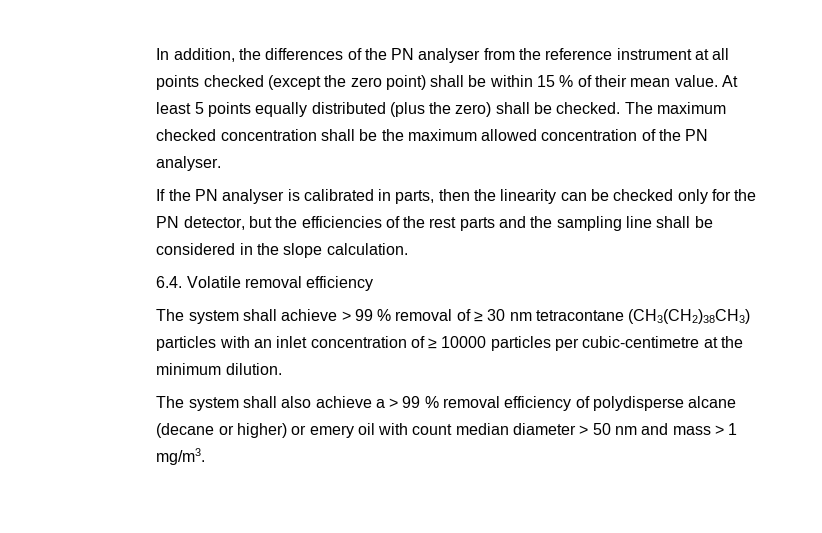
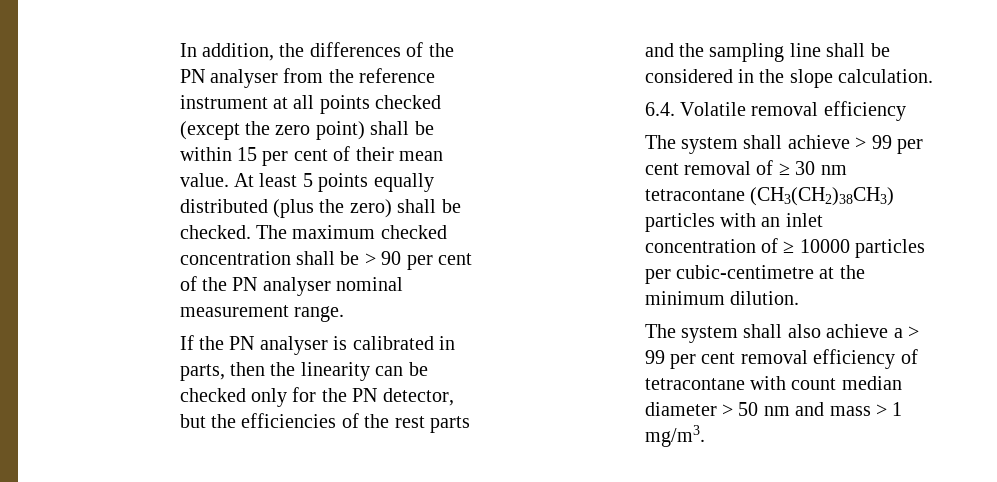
- In addition, the differences of the PN analyser from the reference instrument at all points checked (except the zero point) shall be within 15 % of their mean value.
+ In addition, the differences of the PN analyser from the reference instrument at all points checked (except the zero point) shall be within 15 per cent of their mean value.
- The maximum checked concentration shall be the maximum allowed concentration of the PN analyser.
+ The maximum checked concentration shall be > 90 per cent of the PN analyser nominal measurement range.
- The system shall achieve > 99 % removal of ≥ 30 nm tetracontane (CH3(CH2)38CH3) particles with an inlet concentration of ≥ 10000 particles per cubic-centimetre at the minimum dilution.
+ The system shall achieve > 99 per cent removal of ≥ 30 nm tetracontane (CH3(CH2)38CH3) particles with an inlet concentration of ≥ 10000 particles per cubic-centimetre at the minimum dilution.
- The system shall also achieve a > 99 % removal efficiency of polydisperse alcane (decane or higher) or emery oil with count median diameter > 50 nm and mass > 1 mg/m3.
+ The system shall also achieve a > 99 per cent removal efficiency of tetracontane with count median diameter > 50 nm and mass > 1 mg/m3.

